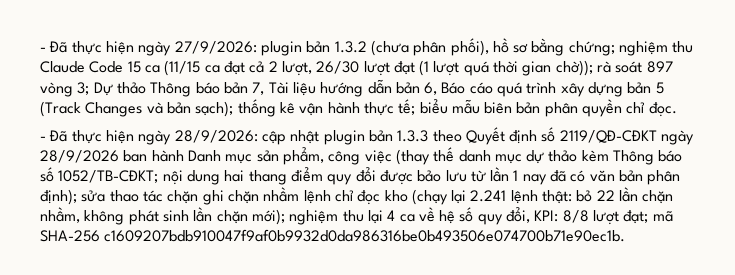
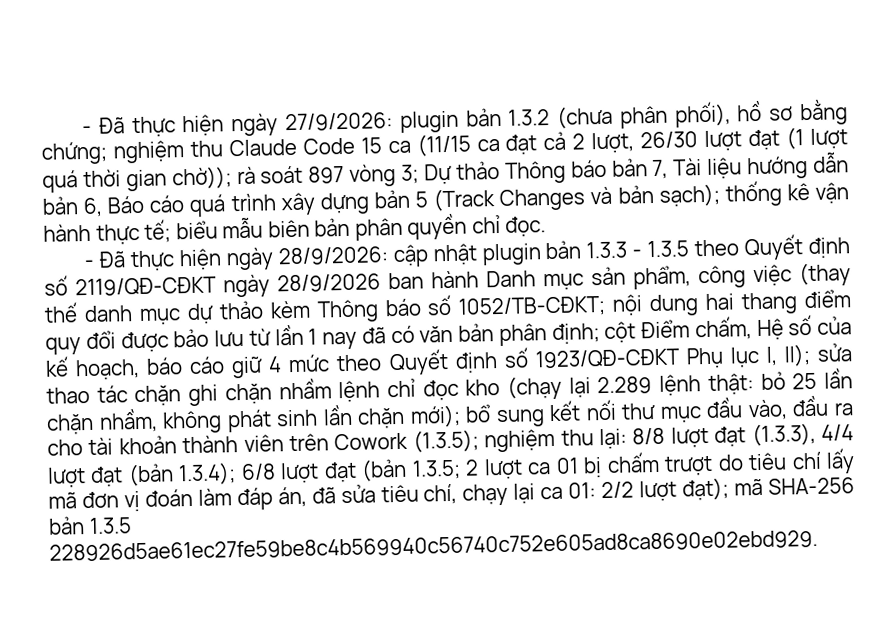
- cập nhật plugin bản 1.3.3 theo Quyết định số 2119/QĐ-CĐKT ngày 28/9/2026 ban hành Danh mục sản phẩm, công việc (thay thế danh mục dự thảo kèm Thông báo số 1052/TB-CĐKT;
+ cập nhật plugin bản 1.3.3 - 1.3.5 theo Quyết định số 2119/QĐ-CĐKT ngày 28/9/2026 ban hành Danh mục sản phẩm, công việc (thay thế danh mục dự thảo kèm Thông báo số 1052/TB-CĐKT;
- nội dung hai thang điểm quy đổi được bảo lưu từ lần 1 nay đã có văn bản phân định);
+ nội dung hai thang điểm quy đổi được bảo lưu từ lần 1 nay đã có văn bản phân định; cột Điểm chấm, Hệ số của kế hoạch, báo cáo giữ 4 mức theo Quyết định số 1923/QĐ-CĐKT Phụ lục I, II);
- sửa thao tác chặn ghi chặn nhầm lệnh chỉ đọc kho (chạy lại 2.241 lệnh thật:
+ sửa thao tác chặn ghi chặn nhầm lệnh chỉ đọc kho (chạy lại 2.289 lệnh thật:
- bỏ 22 lần chặn nhầm, không phát sinh lần chặn mới);
+ bỏ 25 lần chặn nhầm, không phát sinh lần chặn mới);
- nghiệm thu lại 4 ca về hệ số quy đổi, KPI: 8/8 lượt đạt; mã SHA-256 c1609207bdb910047f9af0b9932d0da986316be0b493506e074700b71e90ec1b.
+ bổ sung kết nối thư mục đầu vào, đầu ra cho tài khoản thành viên trên Cowork (1.3.5); nghiệm thu lại: 8/8 lượt đạt (1.3.3), 4/4 lượt đạt (bản 1.3.4); 6/8 lượt đạt (bản 1.3.5; 2 lượt ca 01 bị chấm trượt do tiêu chí lấy mã đơn vị đoán làm đáp án, đã sửa tiêu chí, chạy lại ca 01: 2/2 lượt đạt); mã SHA-256 bản 1.3.5 228926d5ae61ec27fe59be8c4b569940c56740c752e605ad8ca8690e02ebd929.

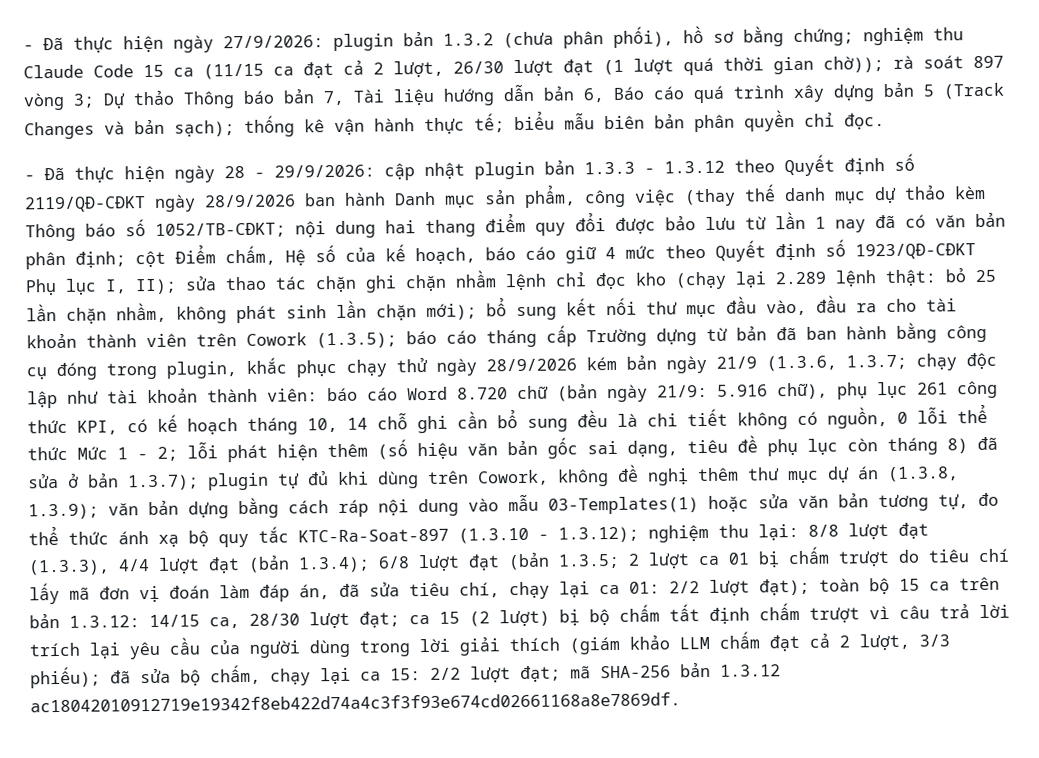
- - Đã thực hiện ngày 28/9/2026:
+ - Đã thực hiện ngày 28 - 29/9/2026:
- cập nhật plugin bản 1.3.3 - 1.3.5 theo Quyết định số 2119/QĐ-CĐKT ngày 28/9/2026 ban hành Danh mục sản phẩm, công việc (thay thế danh mục dự thảo kèm Thông báo số 1052/TB-CĐKT;
+ cập nhật plugin bản 1.3.3 - 1.3.12 theo Quyết định số 2119/QĐ-CĐKT ngày 28/9/2026 ban hành Danh mục sản phẩm, công việc (thay thế danh mục dự thảo kèm Thông báo số 1052/TB-CĐKT;
+ báo cáo tháng cấp Trường dựng từ bản đã ban hành bằng công cụ đóng trong plugin, khắc phục chạy thử ngày 28/9/2026 kém bản ngày 21/9 (1.3.6, 1.3.7; chạy độc lập như tài khoản thành viên: báo cáo Word 8.720 chữ (bản ngày 21/9: 5.916 chữ), phụ lục 261 công thức KPI, có kế hoạch tháng 10, 14 chỗ ghi cần bổ sung đều là chi tiết không có nguồn, 0 lỗi thể thức Mức 1 - 2; lỗi phát hiện thêm (số hiệu văn bản gốc sai dạng, tiêu đề phụ lục còn tháng 8) đã sửa ở bản 1.3.7); plugin tự đủ khi dùng trên Cowork, không đề nghị thêm thư mục dự án (1.3.8, 1.3.9); văn bản dựng bằng cách ráp nội dung vào mẫu 03-Templates(1) hoặc sửa văn bản tương tự, đo thể thức ánh xạ bộ quy tắc KTC-Ra-Soat-897 (1.3.10 - 1.3.12);
+ toàn bộ 15 ca trên bản 1.3.12: 14/15 ca, 28/30 lượt đạt; ca 15 (2 lượt) bị bộ chấm tất định chấm trượt vì câu trả lời trích lại yêu cầu của người dùng trong lời giải thích (giám khảo LLM chấm đạt cả 2 lượt, 3/3 phiếu); đã sửa bộ chấm, chạy lại ca 15: 2/2 lượt đạt;
- mã SHA-256 bản 1.3.5 228926d5ae61ec27fe59be8c4b569940c56740c752e605ad8ca8690e02ebd929.
+ mã SHA-256 bản 1.3.12 ac18042010912719e19342f8eb422d74a4c3f3f93e674cd02661168a8e7869df.

